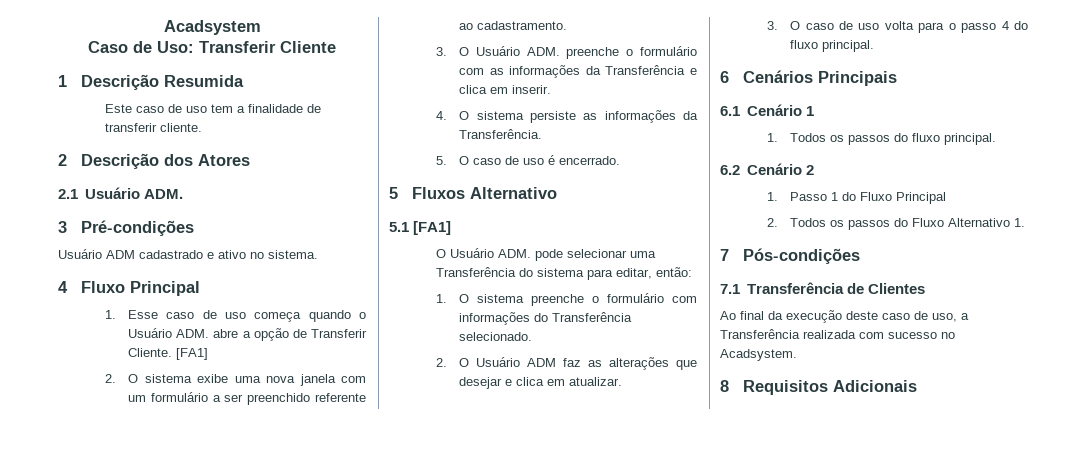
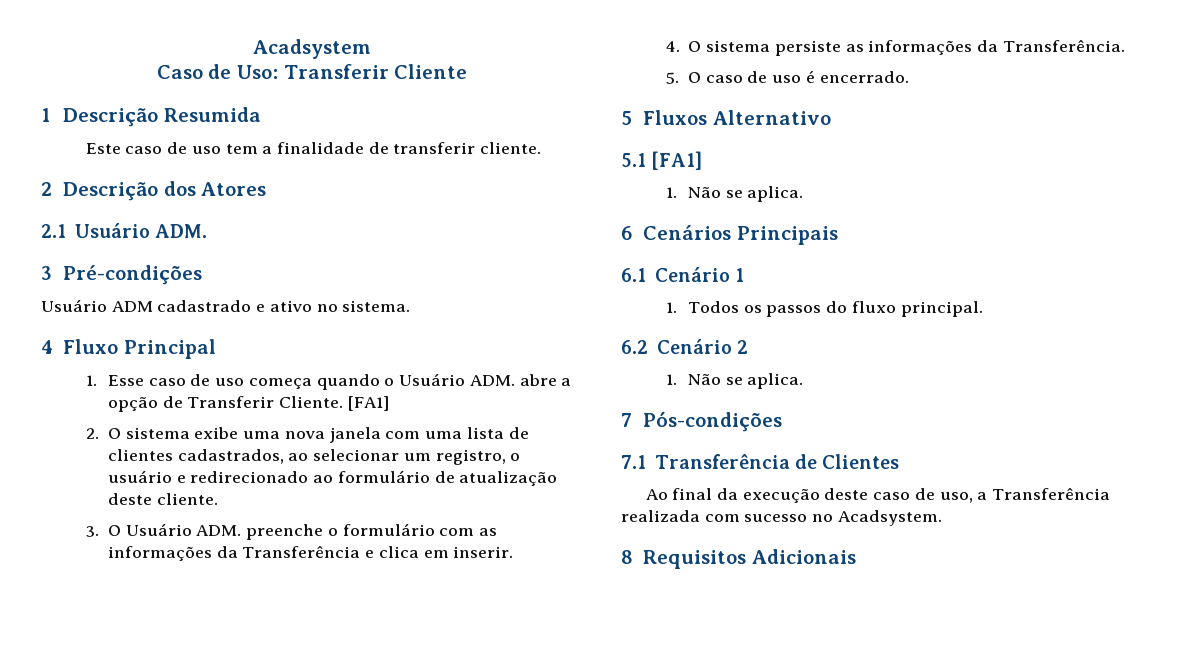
- 2. O sistema exibe uma nova janela com um formulário a ser preenchido referente ao cadastramento.
+ 2. O sistema exibe uma nova janela com uma lista de clientes cadastrados, ao selecionar um registro, o usuário e redirecionado ao formulário de atualização deste cliente.
  5.1 [FA1]
- O Usuário ADM. pode selecionar uma Transferência do sistema para editar, então:
- 1. O sistema preenche o formulário com informações do Transferência selecionado.
- 2. O Usuário ADM faz as alterações que desejar e clica em atualizar.
- 3. O caso de uso volta para o passo 4 do fluxo principal.
+ 1. Não se aplica.
  6.2 Cenário 2
- 1. Passo 1 do Fluxo Principal
- 2. Todos os passos do Fluxo Alternativo 1.
+ 1. Não se aplica.

